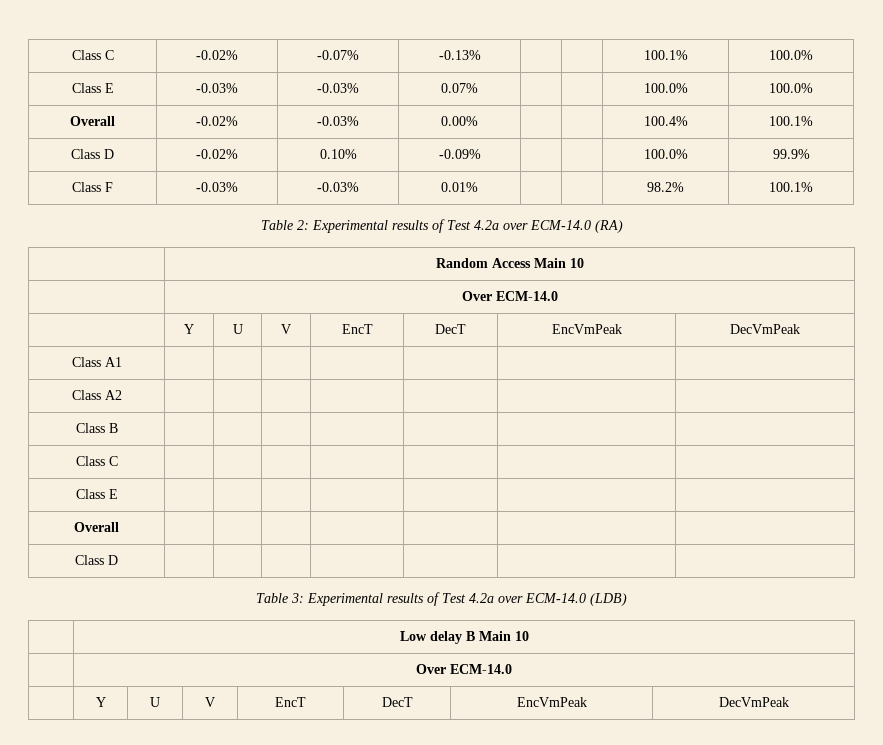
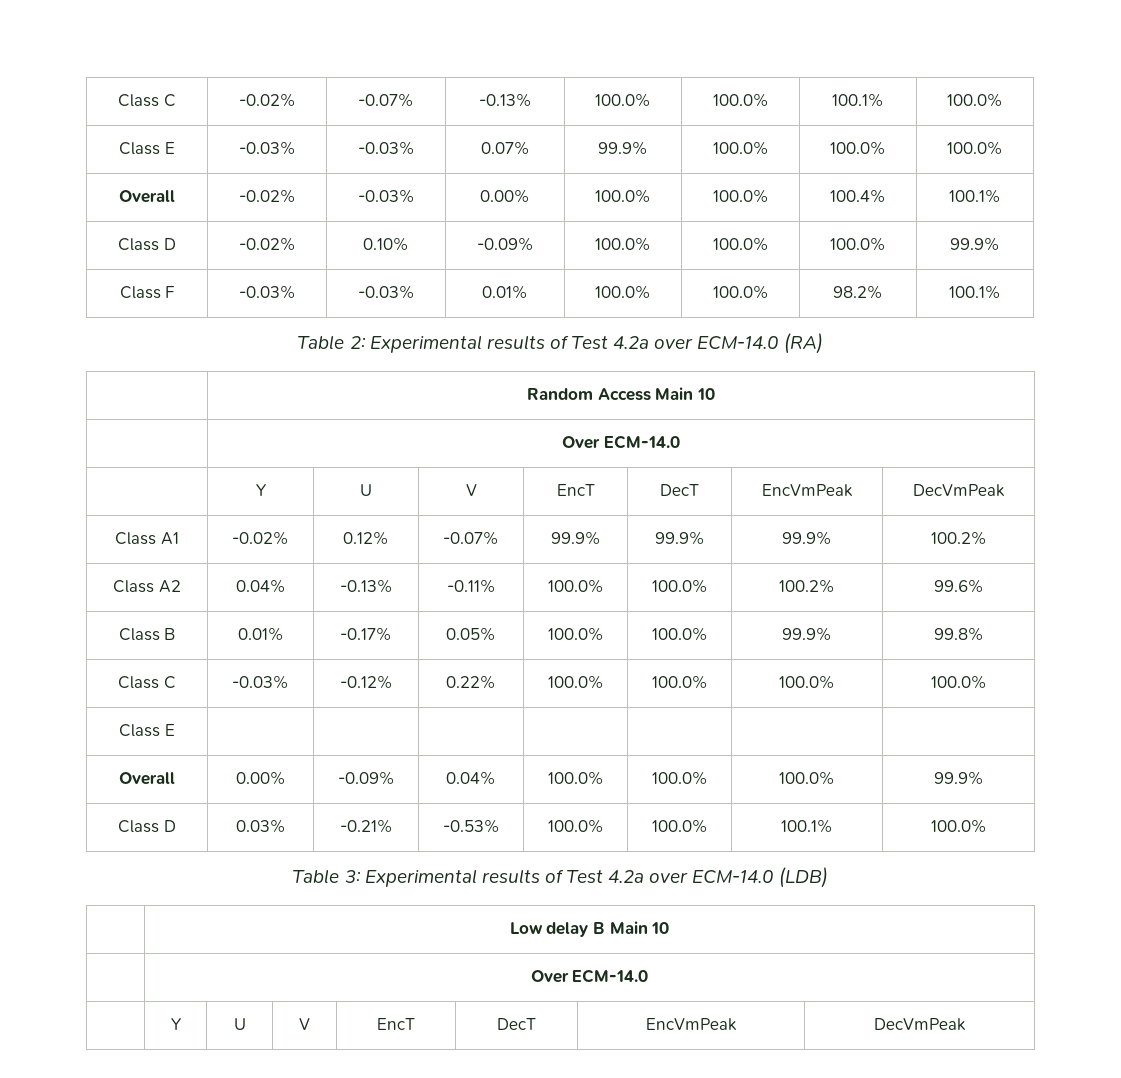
- Class C | -0.02% | -0.07% | -0.13% | | | 100.1% | 100.0%
+ Class C | -0.02% | -0.07% | -0.13% | 100.0% | 100.0% | 100.1% | 100.0%
- Class E | -0.03% | -0.03% | 0.07% | | | 100.0% | 100.0%
+ Class E | -0.03% | -0.03% | 0.07% | 99.9% | 100.0% | 100.0% | 100.0%
- Overall | -0.02% | -0.03% | 0.00% | | | 100.4% | 100.1%
+ Overall | -0.02% | -0.03% | 0.00% | 100.0% | 100.0% | 100.4% | 100.1%
- Class D | -0.02% | 0.10% | -0.09% | | | 100.0% | 99.9%
+ Class D | -0.02% | 0.10% | -0.09% | 100.0% | 100.0% | 100.0% | 99.9%
- Class F | -0.03% | -0.03% | 0.01% | | | 98.2% | 100.1%
+ Class F | -0.03% | -0.03% | 0.01% | 100.0% | 100.0% | 98.2% | 100.1%
- Class A1 | | | | | | |
- Class A2 | | | | | | |
- Class B | | | | | | |
- Class C | | | | | | |
+ Class A1 | -0.02% | 0.12% | -0.07% | 99.9% | 99.9% | 99.9% | 100.2%
+ Class A2 | 0.04% | -0.13% | -0.11% | 100.0% | 100.0% | 100.2% | 99.6%
+ Class B | 0.01% | -0.17% | 0.05% | 100.0% | 100.0% | 99.9% | 99.8%
+ Class C | -0.03% | -0.12% | 0.22% | 100.0% | 100.0% | 100.0% | 100.0%
  Class E | | | | | | |
- Overall | | | | | | |
- Class D | | | | | | |
+ Overall | 0.00% | -0.09% | 0.04% | 100.0% | 100.0% | 100.0% | 99.9%
+ Class D | 0.03% | -0.21% | -0.53% | 100.0% | 100.0% | 100.1% | 100.0%

